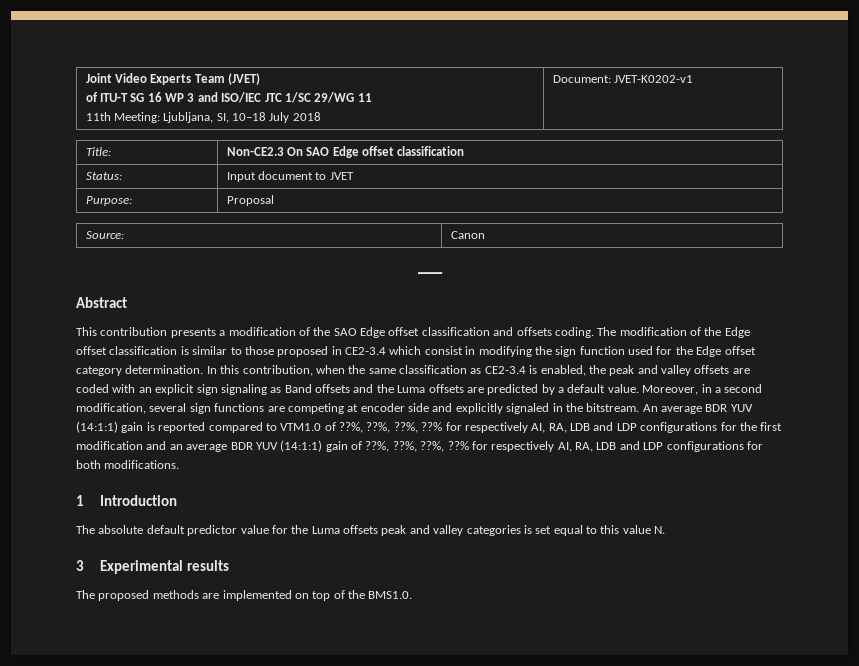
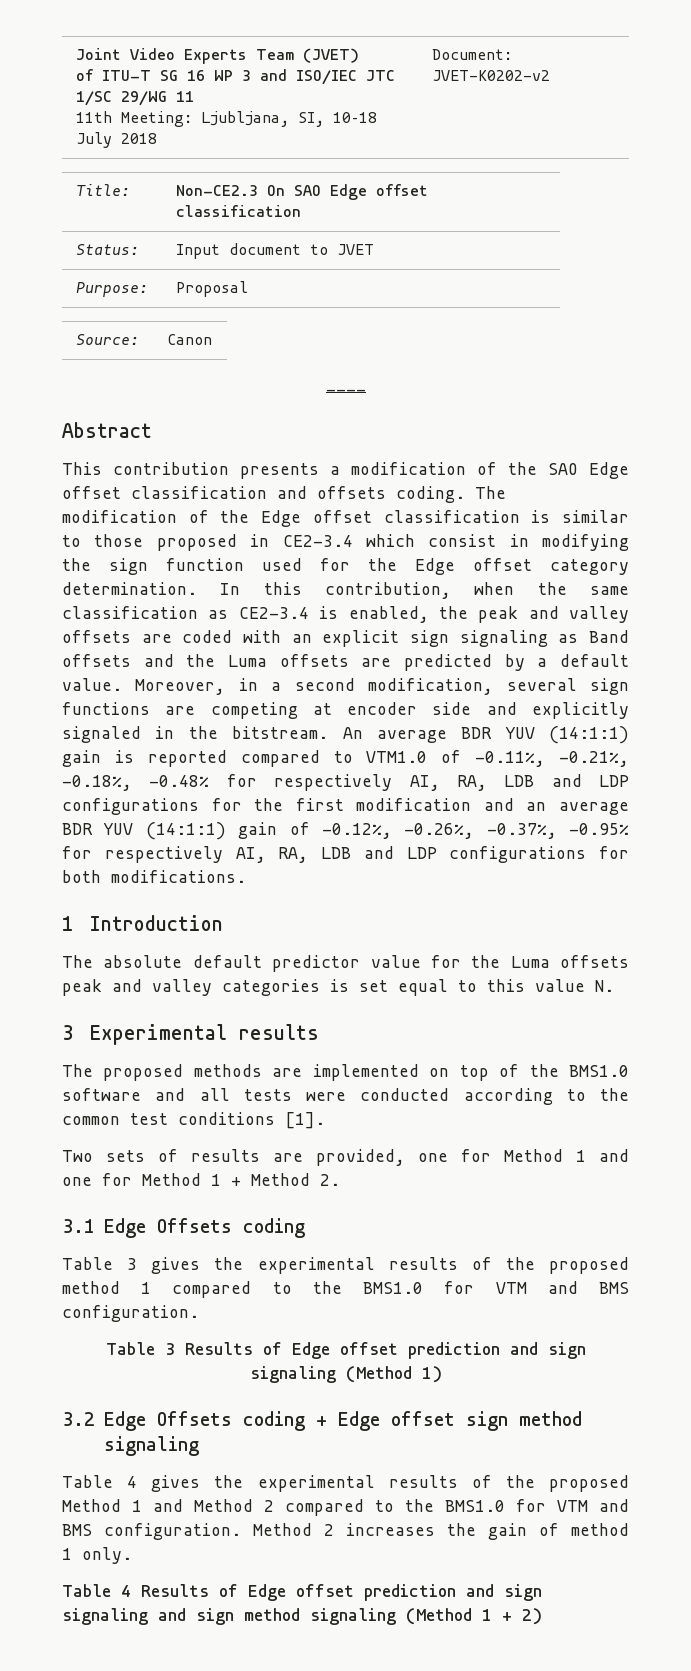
  Joint Video Experts Team (JVET)
  of ITU-T SG 16 WP 3 and ISO/IEC JTC 1/SC 29/WG 11
- 11th Meeting: Ljubljana, SI, 10–18 July 2018 | Document: JVET-K0202-v1
+ 11th Meeting: Ljubljana, SI, 10–18 July 2018 | Document: JVET-K0202-v2
- An average BDR YUV (14:1:1) gain is reported compared to VTM1.0 of ??%, ??%, ??%, ??% for respectively AI, RA, LDB and LDP configurations for the first modification and an average BDR YUV (14:1:1) gain of ??%, ??%, ??%, ??% for respectively AI, RA, LDB and LDP configurations for both modifications.
+ An average BDR YUV (14:1:1) gain is reported compared to VTM1.0 of -0.11%, -0.21%, -0.18%, -0.48% for respectively AI, RA, LDB and LDP configurations for the first modification and an average BDR YUV (14:1:1) gain of -0.12%, -0.26%, -0.37%, -0.95% for respectively AI, RA, LDB and LDP configurations for both modifications.
- The proposed methods are implemented on top of the BMS1.0.
+ The proposed methods are implemented on top of the BMS1.0 software and all tests were conducted according to the common test conditions [1].
+ Two sets of results are provided, one for Method 1 and one for Method 1 + Method 2.
+ 3.1 Edge Offsets coding
+ Table 3 gives the experimental results of the proposed method 1 compared to the BMS1.0 for VTM and BMS configuration.
+ Table 3 Results of Edge offset prediction and sign signaling (Method 1)
+ 3.2 Edge Offsets coding + Edge offset sign method signaling
+ Table 4 gives the experimental results of the proposed Method 1 and Method 2 compared to the BMS1.0 for VTM and BMS configuration. Method 2 increases the gain of method 1 only.
+ Table 4 Results of Edge offset prediction and sign signaling and sign method signaling (Method 1 + 2)

